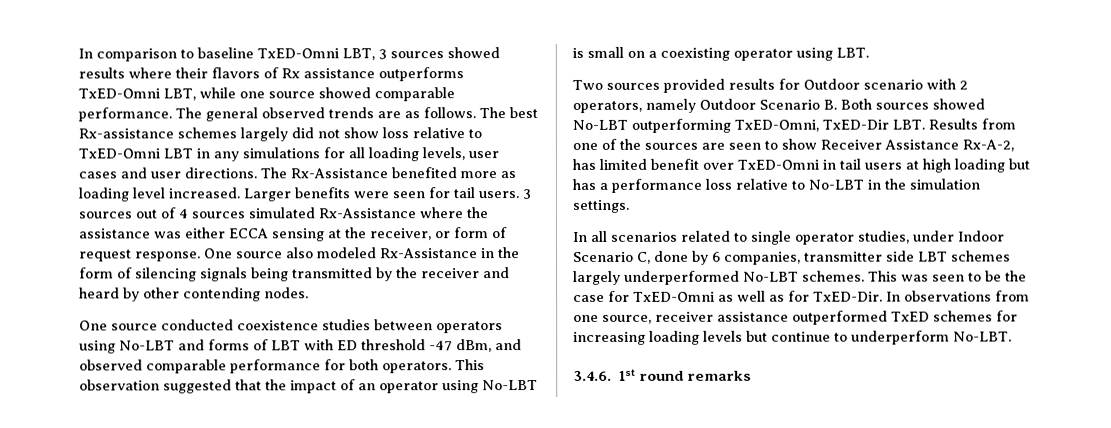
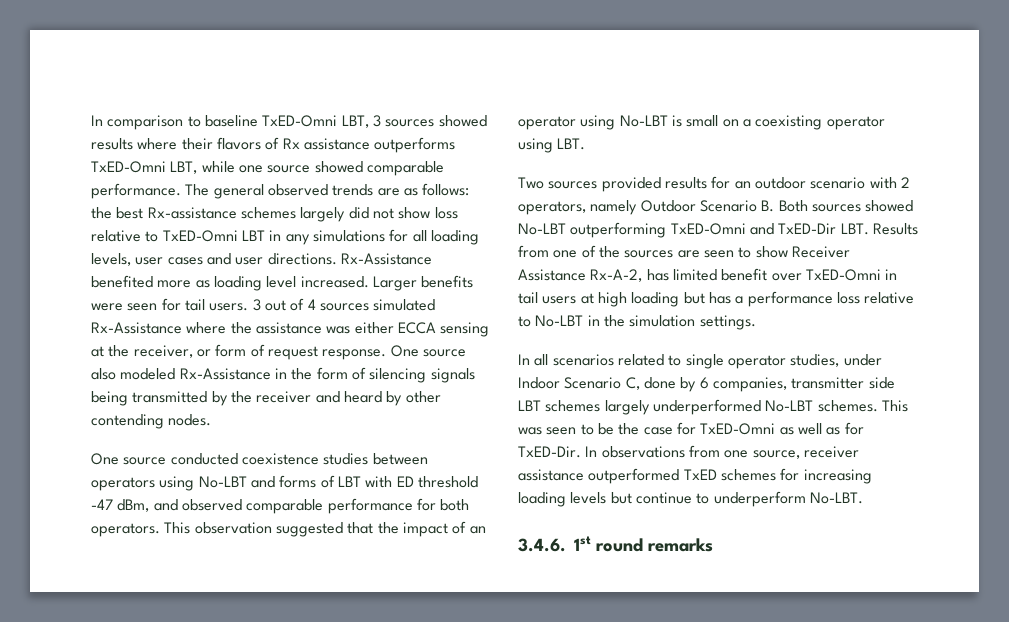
- The general observed trends are as follows. The best Rx-assistance schemes largely did not show loss relative to TxED-Omni LBT in any simulations for all loading levels, user cases and user directions.
+ The general observed trends are as follows: the best Rx-assistance schemes largely did not show loss relative to TxED-Omni LBT in any simulations for all loading levels, user cases and user directions.
- The Rx-Assistance benefited more as loading level increased.
+ Rx-Assistance benefited more as loading level increased.
- 3 sources out of 4 sources simulated Rx-Assistance where the assistance was either ECCA sensing at the receiver, or form of request response.
+ 3 out of 4 sources simulated Rx-Assistance where the assistance was either ECCA sensing at the receiver, or form of request response.
- Two sources provided results for Outdoor scenario with 2 operators, namely Outdoor Scenario B. Both sources showed No-LBT outperforming TxED-Omni, TxED-Dir LBT. Results from one of the sources are seen to show Receiver Assistance Rx-A-2, has limited benefit over TxED-Omni in tail users at high loading but has a performance loss relative to No-LBT in the simulation settings.
+ Two sources provided results for an outdoor scenario with 2 operators, namely Outdoor Scenario B. Both sources showed No-LBT outperforming TxED-Omni and TxED-Dir LBT. Results from one of the sources are seen to show Receiver Assistance Rx-A-2, has limited benefit over TxED-Omni in tail users at high loading but has a performance loss relative to No-LBT in the simulation settings.

